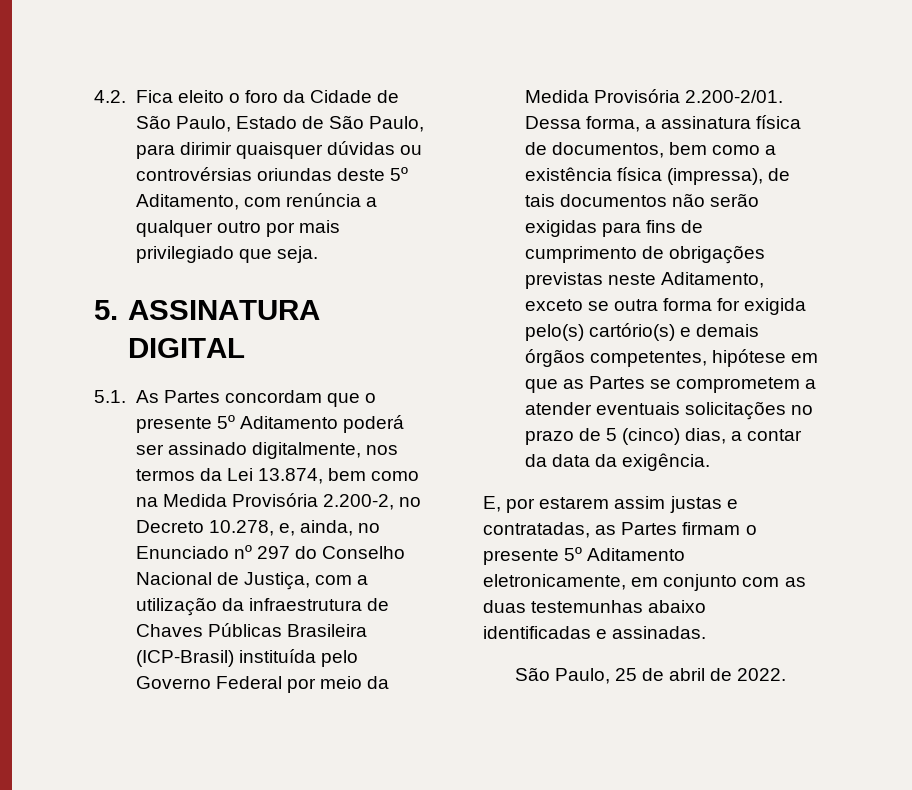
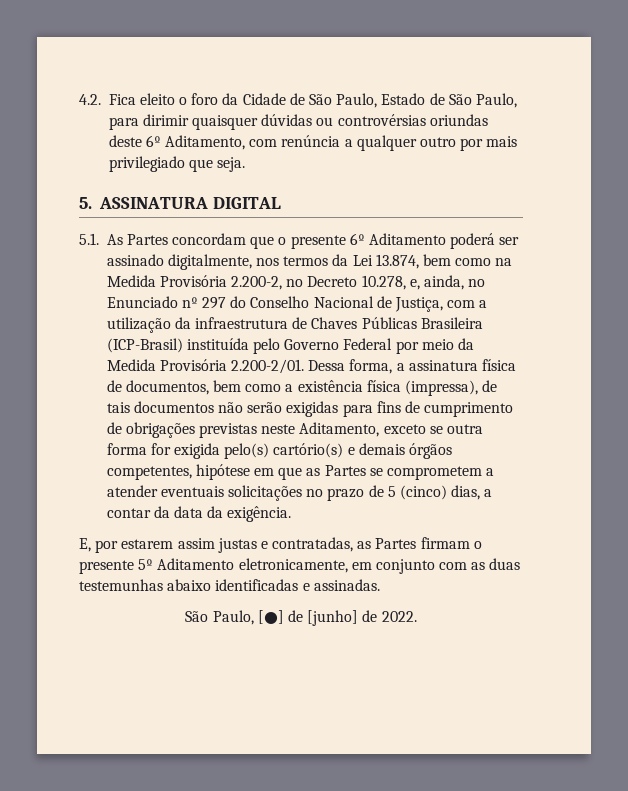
- 4.2. Fica eleito o foro da Cidade de São Paulo, Estado de São Paulo, para dirimir quaisquer dúvidas ou controvérsias oriundas deste 5º Aditamento, com renúncia a qualquer outro por mais privilegiado que seja.
+ 4.2. Fica eleito o foro da Cidade de São Paulo, Estado de São Paulo, para dirimir quaisquer dúvidas ou controvérsias oriundas deste 6º Aditamento, com renúncia a qualquer outro por mais privilegiado que seja.
- 5.1. As Partes concordam que o presente 5º Aditamento poderá ser assinado digitalmente, nos termos da Lei 13.874, bem como na Medida Provisória 2.200-2, no Decreto 10.278, e, ainda, no Enunciado nº 297 do Conselho Nacional de Justiça, com a utilização da infraestrutura de Chaves Públicas Brasileira (ICP-Brasil) instituída pelo Governo Federal por meio da Medida Provisória 2.200-2/01. Dessa forma, a assinatura física de documentos, bem como a existência física (impressa), de tais documentos não serão exigidas para fins de cumprimento de obrigações previstas neste Aditamento, exceto se outra forma for exigida pelo(s) cartório(s) e demais órgãos competentes, hipótese em que as Partes se comprometem a atender eventuais solicitações no prazo de 5 (cinco) dias, a contar da data da exigência.
+ 5.1. As Partes concordam que o presente 6º Aditamento poderá ser assinado digitalmente, nos termos da Lei 13.874, bem como na Medida Provisória 2.200-2, no Decreto 10.278, e, ainda, no Enunciado nº 297 do Conselho Nacional de Justiça, com a utilização da infraestrutura de Chaves Públicas Brasileira (ICP-Brasil) instituída pelo Governo Federal por meio da Medida Provisória 2.200-2/01. Dessa forma, a assinatura física de documentos, bem como a existência física (impressa), de tais documentos não serão exigidas para fins de cumprimento de obrigações previstas neste Aditamento, exceto se outra forma for exigida pelo(s) cartório(s) e demais órgãos competentes, hipótese em que as Partes se comprometem a atender eventuais solicitações no prazo de 5 (cinco) dias, a contar da data da exigência.
- São Paulo, 25 de abril de 2022.
+ São Paulo, [●] de [junho] de 2022.

